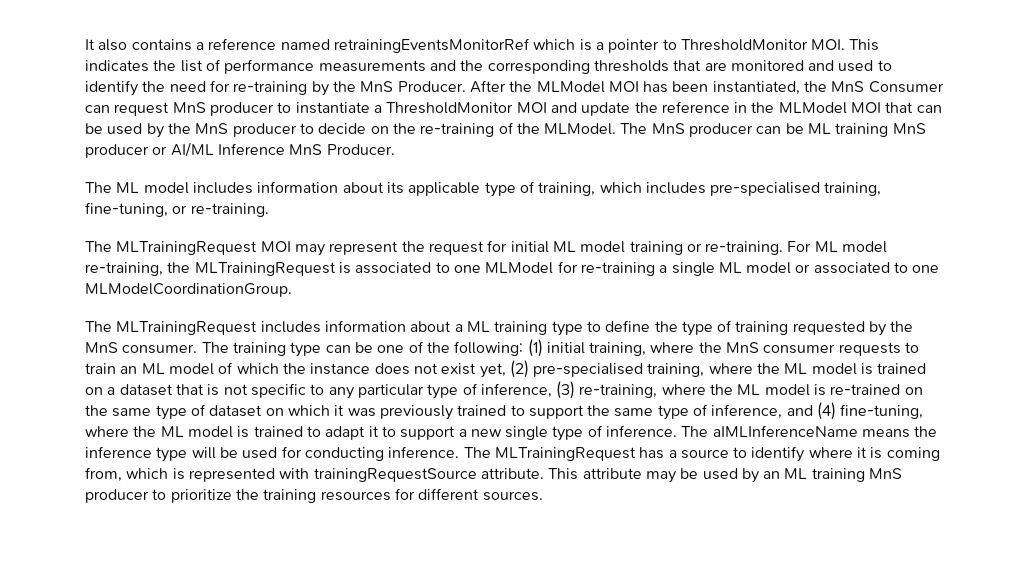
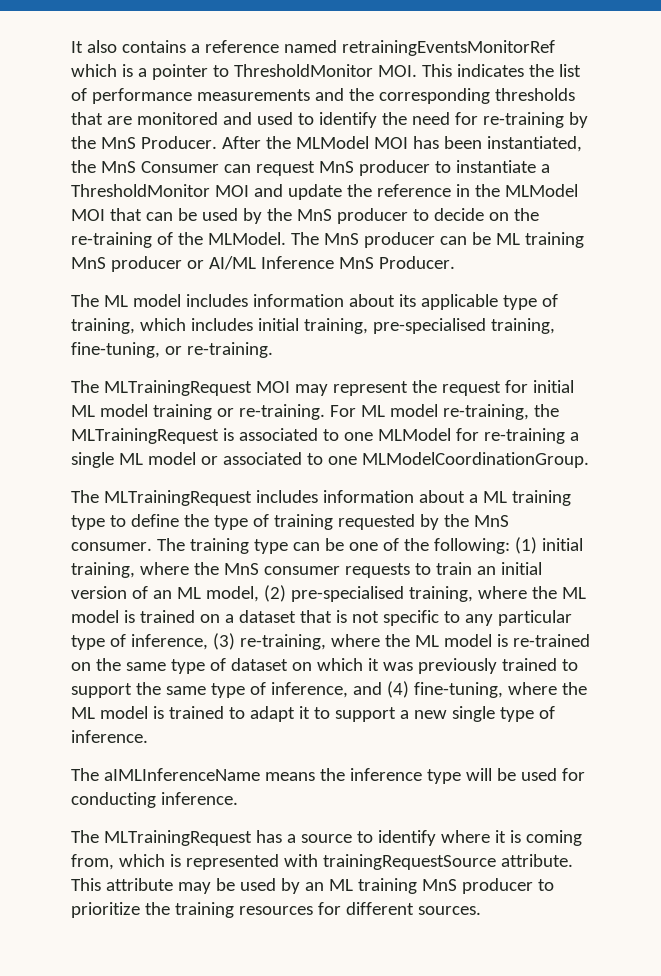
- The ML model includes information about its applicable type of training, which includes pre-specialised training, fine-tuning, or re-training.
+ The ML model includes information about its applicable type of training, which includes initial training, pre-specialised training, fine-tuning, or re-training.
- (1) initial training, where the MnS consumer requests to train an ML model of which the instance does not exist yet, (2) pre-specialised training, where the ML model is trained on a dataset that is not specific to any particular type of inference, (3) re-training, where the ML model is re-trained on the same type of dataset on which it was previously trained to support the same type of inference, and (4) fine-tuning, where the ML model is trained to adapt it to support a new single type of inference. The aIMLInferenceName means the inference type will be used for conducting inference. The MLTrainingRequest has a source to identify where it is coming from, which is represented with trainingRequestSource attribute.
+ (1) initial training, where the MnS consumer requests to train an initial version of an ML model, (2) pre-specialised training, where the ML model is trained on a dataset that is not specific to any particular type of inference, (3) re-training, where the ML model is re-trained on the same type of dataset on which it was previously trained to support the same type of inference, and (4) fine-tuning, where the ML model is trained to adapt it to support a new single type of inference.
+ The aIMLInferenceName means the inference type will be used for conducting inference.
+ The MLTrainingRequest has a source to identify where it is coming from, which is represented with trainingRequestSource attribute.

